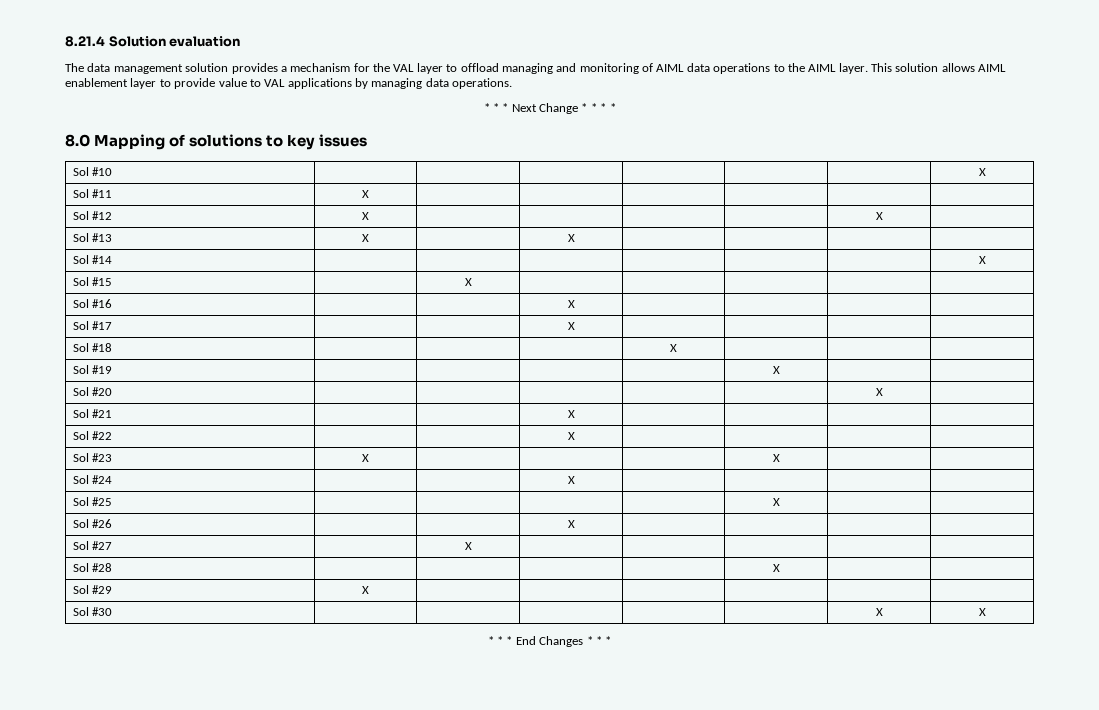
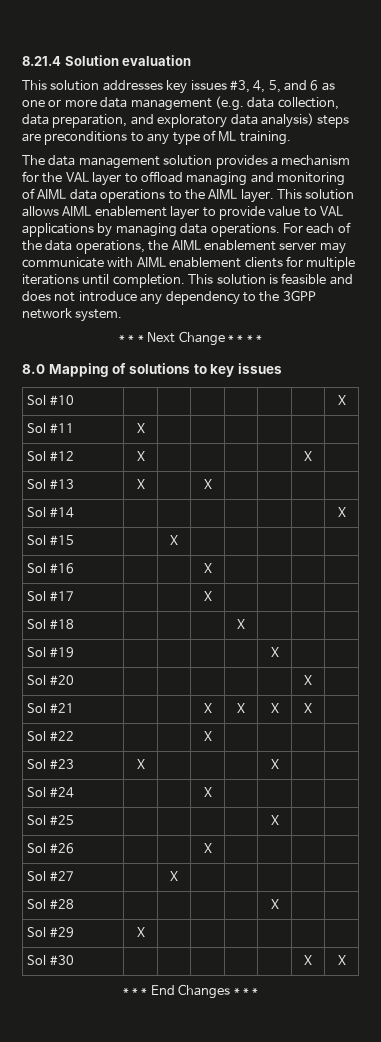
+ This solution addresses key issues #3, 4, 5, and 6 as one or more data management (e.g. data collection, data preparation, and exploratory data analysis) steps are preconditions to any type of ML training.
+ For each of the data operations, the AIML enablement server may communicate with AIML enablement clients for multiple iterations until completion. This solution is feasible and does not introduce any dependency to the 3GPP network system.
- Sol #21 | | | X | | | |
+ Sol #21 | | | X | X | X | X |

